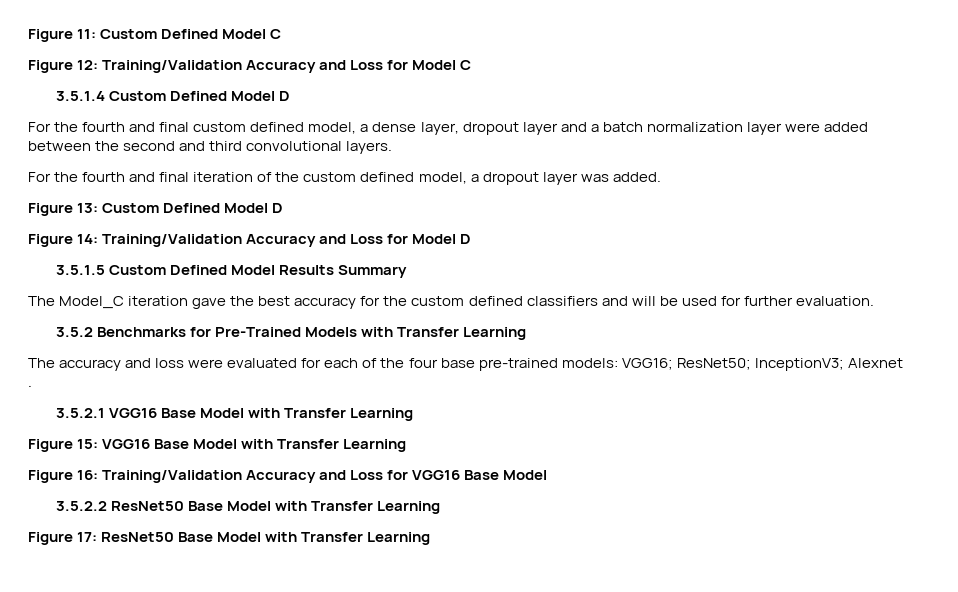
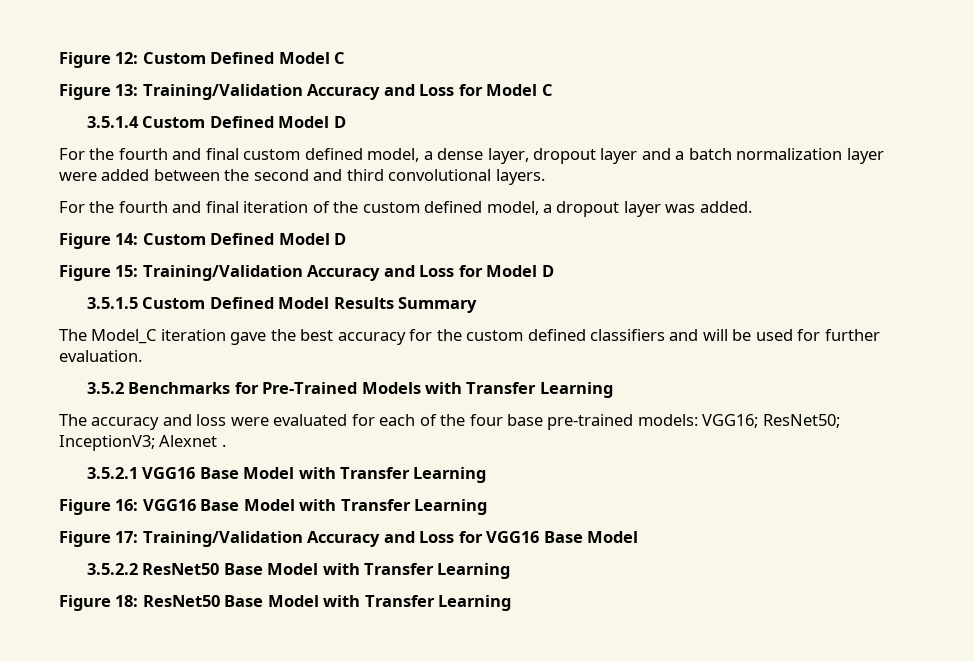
- Figure 11: Custom Defined Model C
+ Figure 12: Custom Defined Model C
- Figure 12: Training/Validation Accuracy and Loss for Model C
+ Figure 13: Training/Validation Accuracy and Loss for Model C
- Figure 13: Custom Defined Model D
+ Figure 14: Custom Defined Model D
- Figure 14: Training/Validation Accuracy and Loss for Model D
+ Figure 15: Training/Validation Accuracy and Loss for Model D
- Figure 15: VGG16 Base Model with Transfer Learning
- Figure 16: Training/Validation Accuracy and Loss for VGG16 Base Model
+ Figure 16: VGG16 Base Model with Transfer Learning
+ Figure 17: Training/Validation Accuracy and Loss for VGG16 Base Model
- Figure 17: ResNet50 Base Model with Transfer Learning
+ Figure 18: ResNet50 Base Model with Transfer Learning

